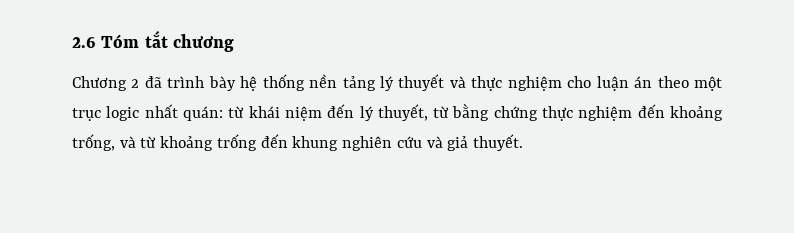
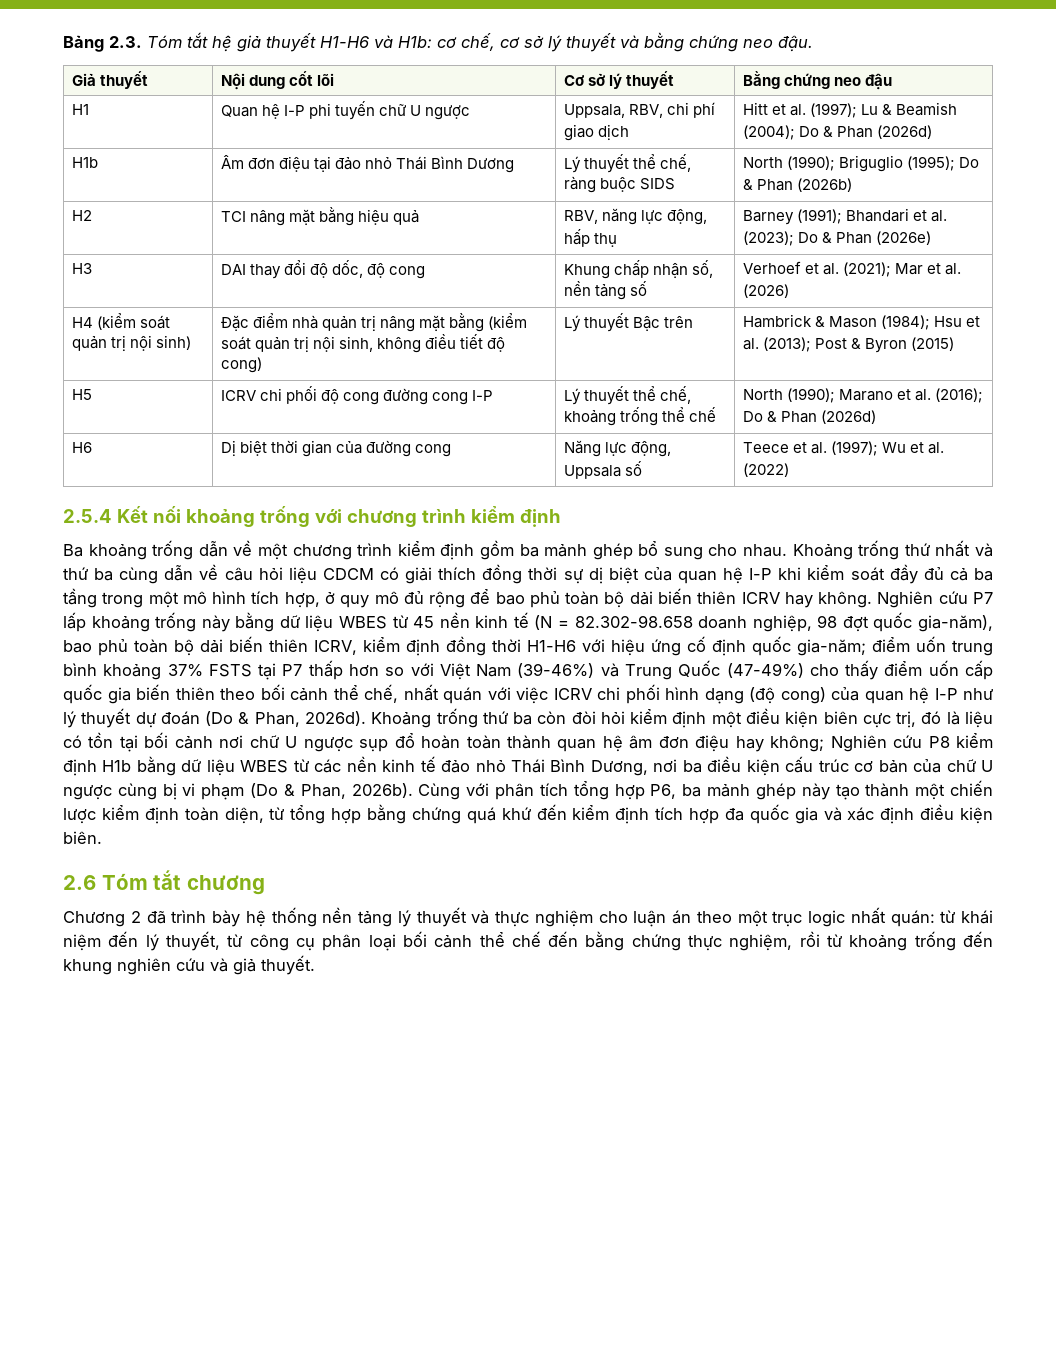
+ Bảng 2.3. Tóm tắt hệ giả thuyết H1-H6 và H1b: cơ chế, cơ sở lý thuyết và bằng chứng neo đậu.
+ Giả thuyết | Nội dung cốt lõi | Cơ sở lý thuyết | Bằng chứng neo đậu
+ H1 | Quan hệ I-P phi tuyến chữ U ngược | Uppsala, RBV, chi phí giao dịch | Hitt et al. (1997); Lu & Beamish (2004); Do & Phan (2026d)
+ H1b | Âm đơn điệu tại đảo nhỏ Thái Bình Dương | Lý thuyết thể chế, ràng buộc SIDS | North (1990); Briguglio (1995); Do & Phan (2026b)
+ H2 | TCI nâng mặt bằng hiệu quả | RBV, năng lực động, hấp thụ | Barney (1991); Bhandari et al. (2023); Do & Phan (2026e)
+ H3 | DAI thay đổi độ dốc, độ cong | Khung chấp nhận số, nền tảng số | Verhoef et al. (2021); Mar et al. (2026)
+ H4 (kiểm soát quản trị nội sinh) | Đặc điểm nhà quản trị nâng mặt bằng (kiểm soát quản trị nội sinh, không điều tiết độ cong) | Lý thuyết Bậc trên | Hambrick & Mason (1984); Hsu et al. (2013); Post & Byron (2015)
+ H5 | ICRV chi phối độ cong đường cong I-P | Lý thuyết thể chế, khoảng trống thể chế | North (1990); Marano et al. (2016); Do & Phan (2026d)
+ H6 | Dị biệt thời gian của đường cong | Năng lực động, Uppsala số | Teece et al. (1997); Wu et al. (2022)
+ 2.5.4 Kết nối khoảng trống với chương trình kiểm định
+ Ba khoảng trống dẫn về một chương trình kiểm định gồm ba mảnh ghép bổ sung cho nhau. Khoảng trống thứ nhất và thứ ba cùng dẫn về câu hỏi liệu CDCM có giải thích đồng thời sự dị biệt của quan hệ I-P khi kiểm soát đầy đủ cả ba tầng trong một mô hình tích hợp, ở quy mô đủ rộng để bao phủ toàn bộ dải biến thiên ICRV hay không. Nghiên cứu P7 lấp khoảng trống này bằng dữ liệu WBES từ 45 nền kinh tế (N = 82.302-98.658 doanh nghiệp, 98 đợt quốc gia-năm), bao phủ toàn bộ dải biến thiên ICRV, kiểm định đồng thời H1-H6 với hiệu ứng cố định quốc gia-năm; điểm uốn trung bình khoảng 37% FSTS tại P7 thấp hơn so với Việt Nam (39-46%) và Trung Quốc (47-49%) cho thấy điểm uốn cấp quốc gia biến thiên theo bối cảnh thể chế, nhất quán với việc ICRV chi phối hình dạng (độ cong) của quan hệ I-P như lý thuyết dự đoán (Do & Phan, 2026d). Khoảng trống thứ ba còn đòi hỏi kiểm định một điều kiện biên cực trị, đó là liệu có tồn tại bối cảnh nơi chữ U ngược sụp đổ hoàn toàn thành quan hệ âm đơn điệu hay không; Nghiên cứu P8 kiểm định H1b bằng dữ liệu WBES từ các nền kinh tế đảo nhỏ Thái Bình Dương, nơi ba điều kiện cấu trúc cơ bản của chữ U ngược cùng bị vi phạm (Do & Phan, 2026b). Cùng với phân tích tổng hợp P6, ba mảnh ghép này tạo thành một chiến lược kiểm định toàn diện, từ tổng hợp bằng chứng quá khứ đến kiểm định tích hợp đa quốc gia và xác định điều kiện biên.
- Chương 2 đã trình bày hệ thống nền tảng lý thuyết và thực nghiệm cho luận án theo một trục logic nhất quán: từ khái niệm đến lý thuyết, từ bằng chứng thực nghiệm đến khoảng trống, và từ khoảng trống đến khung nghiên cứu và giả thuyết.
+ Chương 2 đã trình bày hệ thống nền tảng lý thuyết và thực nghiệm cho luận án theo một trục logic nhất quán: từ khái niệm đến lý thuyết, từ công cụ phân loại bối cảnh thể chế đến bằng chứng thực nghiệm, rồi từ khoảng trống đến khung nghiên cứu và giả thuyết.

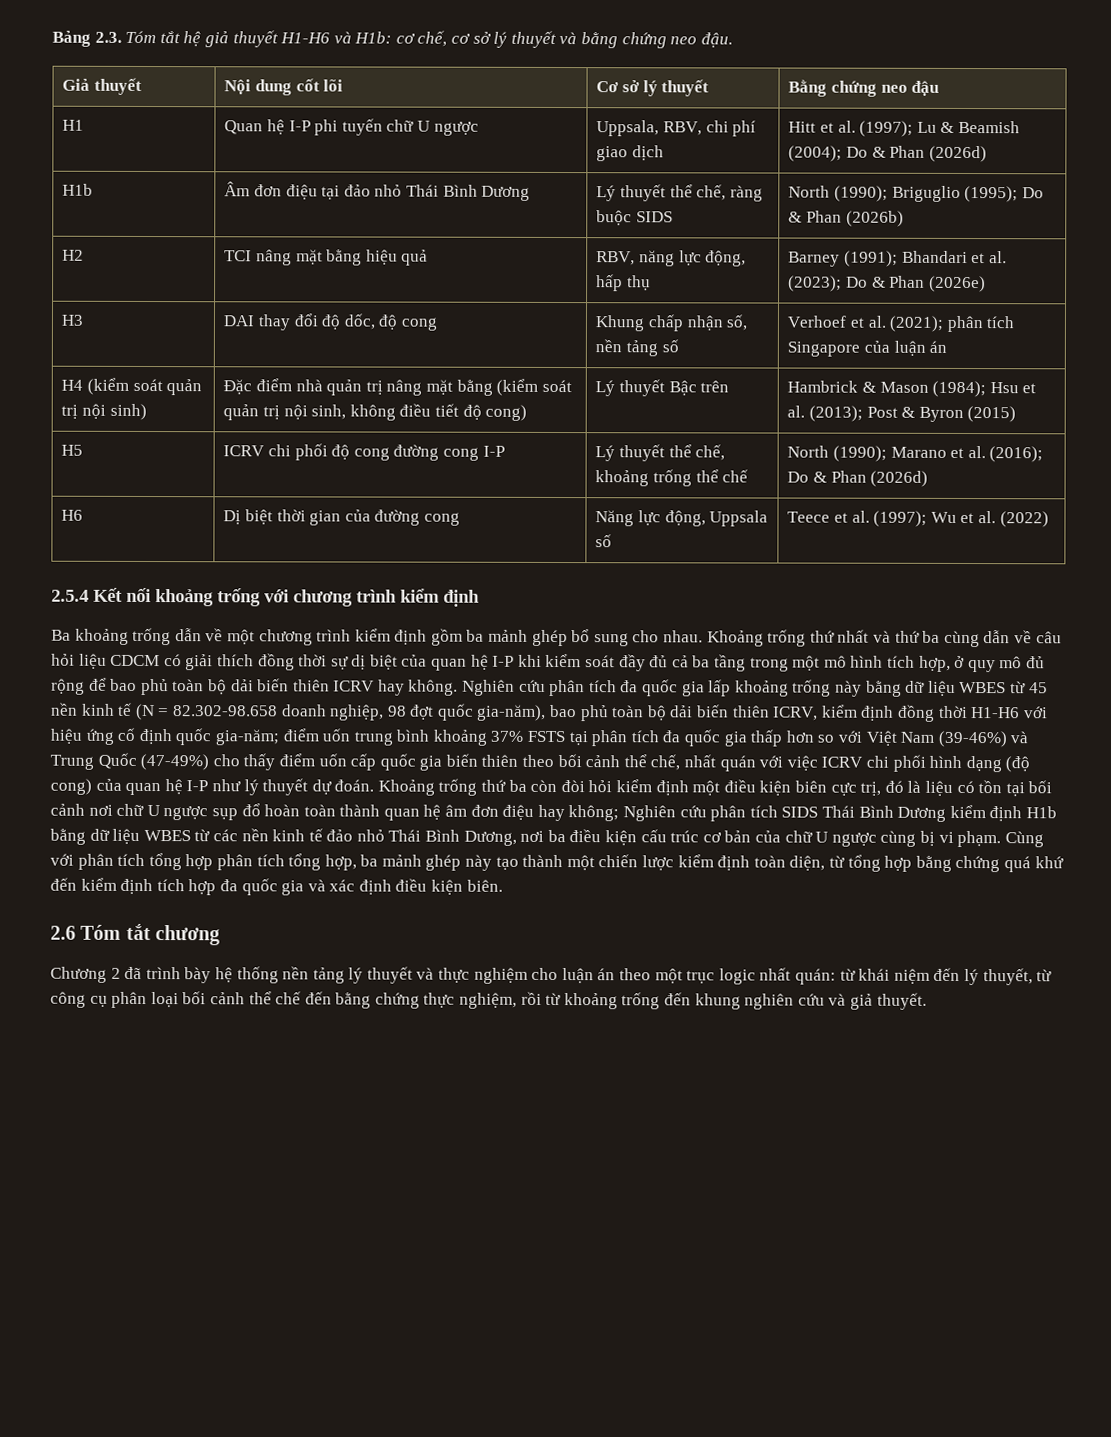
- H3 | DAI thay đổi độ dốc, độ cong | Khung chấp nhận số, nền tảng số | Verhoef et al. (2021); Mar et al. (2026)
+ H3 | DAI thay đổi độ dốc, độ cong | Khung chấp nhận số, nền tảng số | Verhoef et al. (2021); phân tích Singapore của luận án
- Nghiên cứu P7 lấp khoảng trống này bằng dữ liệu WBES từ 45 nền kinh tế (N = 82.302-98.658 doanh nghiệp, 98 đợt quốc gia-năm), bao phủ toàn bộ dải biến thiên ICRV, kiểm định đồng thời H1-H6 với hiệu ứng cố định quốc gia-năm;
+ Nghiên cứu phân tích đa quốc gia lấp khoảng trống này bằng dữ liệu WBES từ 45 nền kinh tế (N = 82.302-98.658 doanh nghiệp, 98 đợt quốc gia-năm), bao phủ toàn bộ dải biến thiên ICRV, kiểm định đồng thời H1-H6 với hiệu ứng cố định quốc gia-năm;
- điểm uốn trung bình khoảng 37% FSTS tại P7 thấp hơn so với Việt Nam (39-46%) và Trung Quốc (47-49%) cho thấy điểm uốn cấp quốc gia biến thiên theo bối cảnh thể chế, nhất quán với việc ICRV chi phối hình dạng (độ cong) của quan hệ I-P như lý thuyết dự đoán (Do & Phan, 2026d).
+ điểm uốn trung bình khoảng 37% FSTS tại phân tích đa quốc gia thấp hơn so với Việt Nam (39-46%) và Trung Quốc (47-49%) cho thấy điểm uốn cấp quốc gia biến thiên theo bối cảnh thể chế, nhất quán với việc ICRV chi phối hình dạng (độ cong) của quan hệ I-P như lý thuyết dự đoán.
- Nghiên cứu P8 kiểm định H1b bằng dữ liệu WBES từ các nền kinh tế đảo nhỏ Thái Bình Dương, nơi ba điều kiện cấu trúc cơ bản của chữ U ngược cùng bị vi phạm (Do & Phan, 2026b).
+ Nghiên cứu phân tích SIDS Thái Bình Dương kiểm định H1b bằng dữ liệu WBES từ các nền kinh tế đảo nhỏ Thái Bình Dương, nơi ba điều kiện cấu trúc cơ bản của chữ U ngược cùng bị vi phạm.
- Cùng với phân tích tổng hợp P6, ba mảnh ghép này tạo thành một chiến lược kiểm định toàn diện, từ tổng hợp bằng chứng quá khứ đến kiểm định tích hợp đa quốc gia và xác định điều kiện biên.
+ Cùng với phân tích tổng hợp phân tích tổng hợp, ba mảnh ghép này tạo thành một chiến lược kiểm định toàn diện, từ tổng hợp bằng chứng quá khứ đến kiểm định tích hợp đa quốc gia và xác định điều kiện biên.

